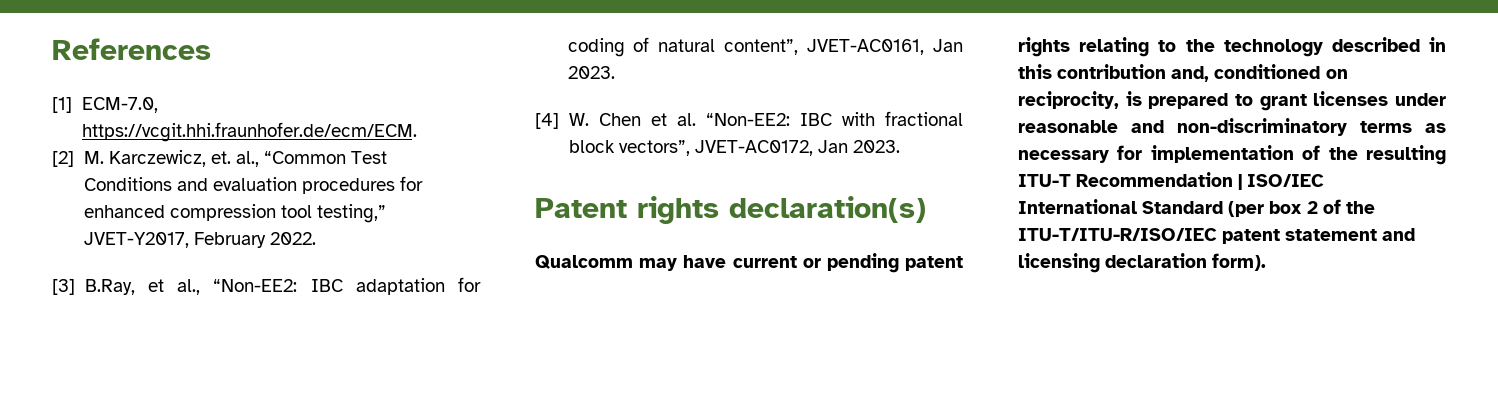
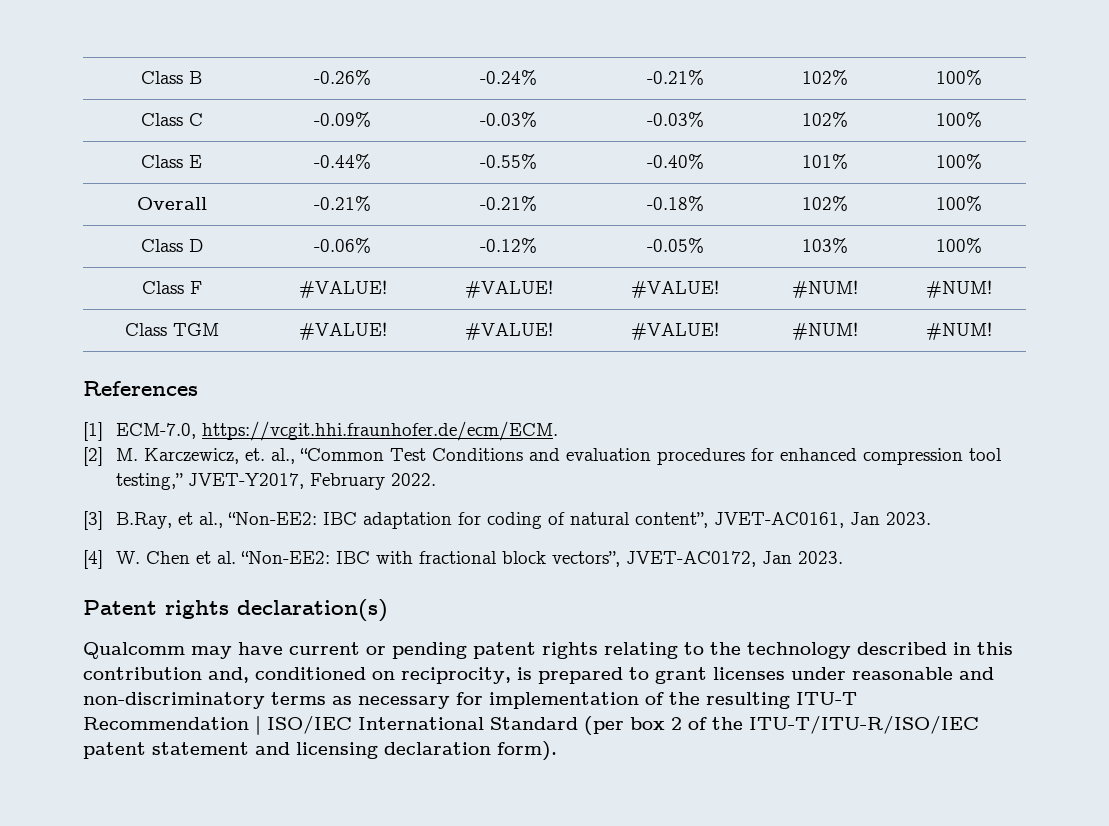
+ Class B | -0.26% | -0.24% | -0.21% | 102% | 100%
+ Class C | -0.09% | -0.03% | -0.03% | 102% | 100%
+ Class E | -0.44% | -0.55% | -0.40% | 101% | 100%
+ Overall | -0.21% | -0.21% | -0.18% | 102% | 100%
+ Class D | -0.06% | -0.12% | -0.05% | 103% | 100%
+ Class F | #VALUE! | #VALUE! | #VALUE! | #NUM! | #NUM!
+ Class TGM | #VALUE! | #VALUE! | #VALUE! | #NUM! | #NUM!

